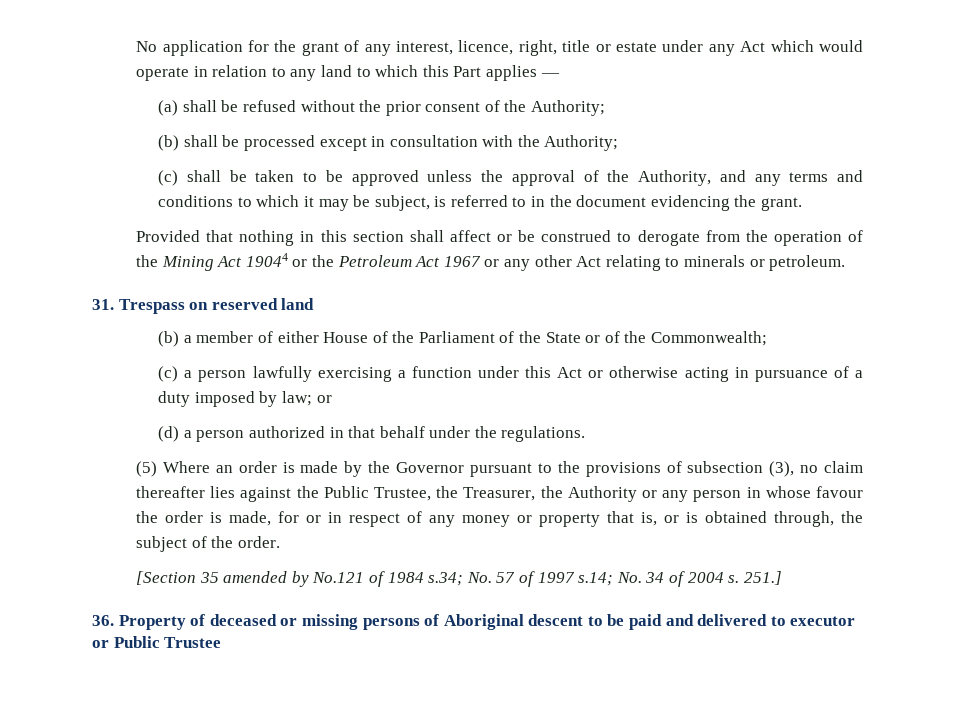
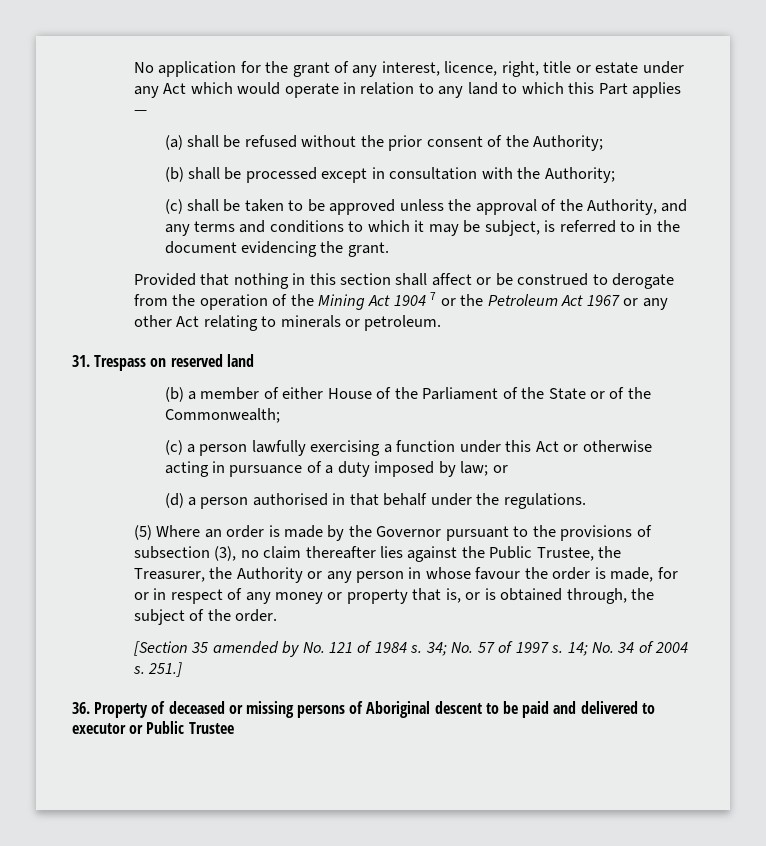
- Provided that nothing in this section shall affect or be construed to derogate from the operation of the Mining Act 19044 or the Petroleum Act 1967 or any other Act relating to minerals or petroleum.
+ Provided that nothing in this section shall affect or be construed to derogate from the operation of the Mining Act 1904 7 or the Petroleum Act 1967 or any other Act relating to minerals or petroleum.
- (d) a person authorized in that behalf under the regulations.
+ (d) a person authorised in that behalf under the regulations.
- [Section 35 amended by No.121 of 1984 s.34; No. 57 of 1997 s.14; No. 34 of 2004 s.
+ [Section 35 amended by No. 121 of 1984 s. 34; No. 57 of 1997 s. 14; No. 34 of 2004 s.

